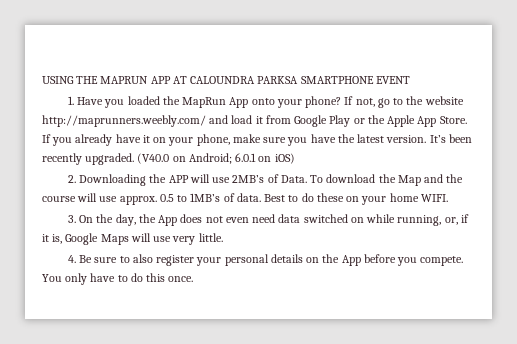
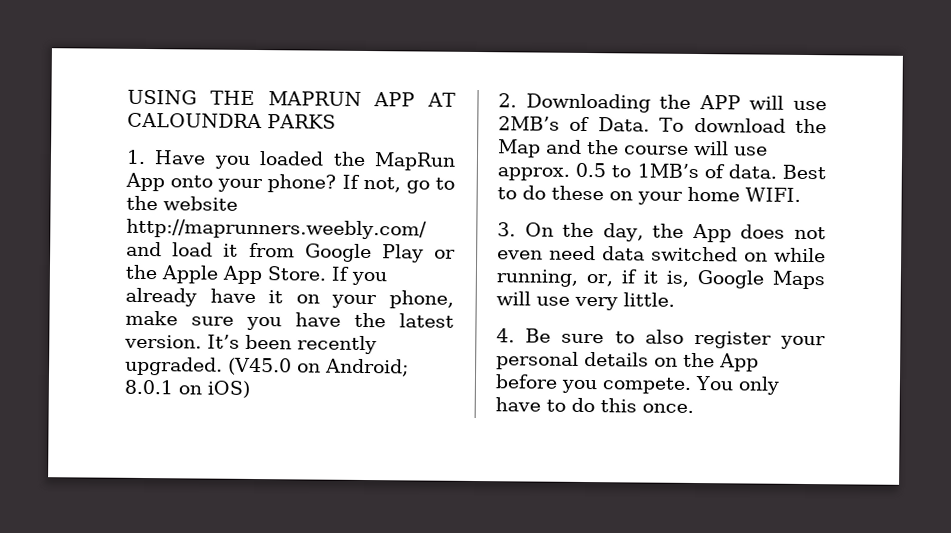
- USING THE MAPRUN APP AT CALOUNDRA PARKSA SMARTPHONE EVENT
+ USING THE MAPRUN APP AT CALOUNDRA PARKS
- (V40.0 on Android; 6.0.1 on iOS)
+ (V45.0 on Android; 8.0.1 on iOS)

